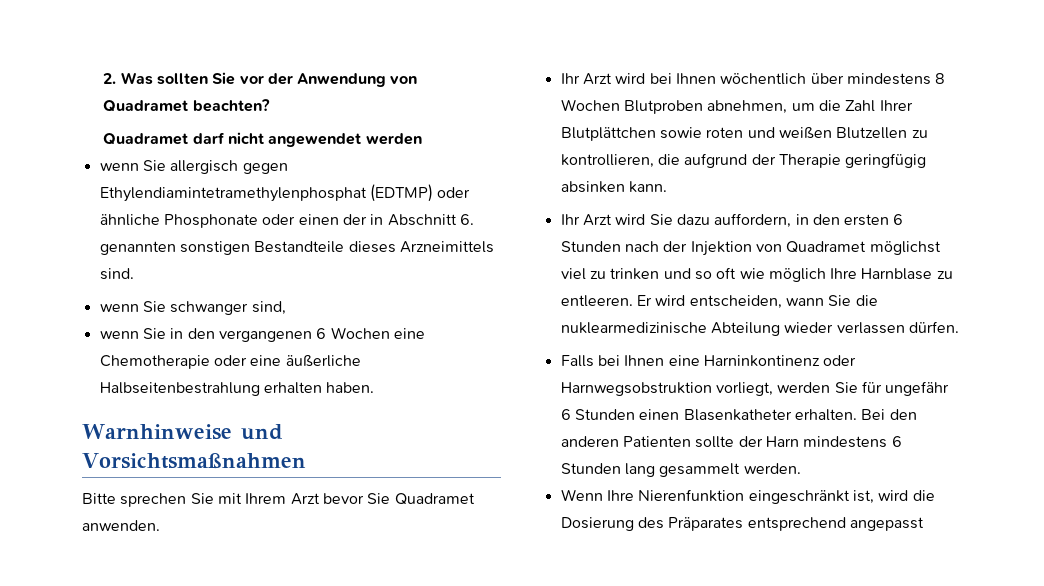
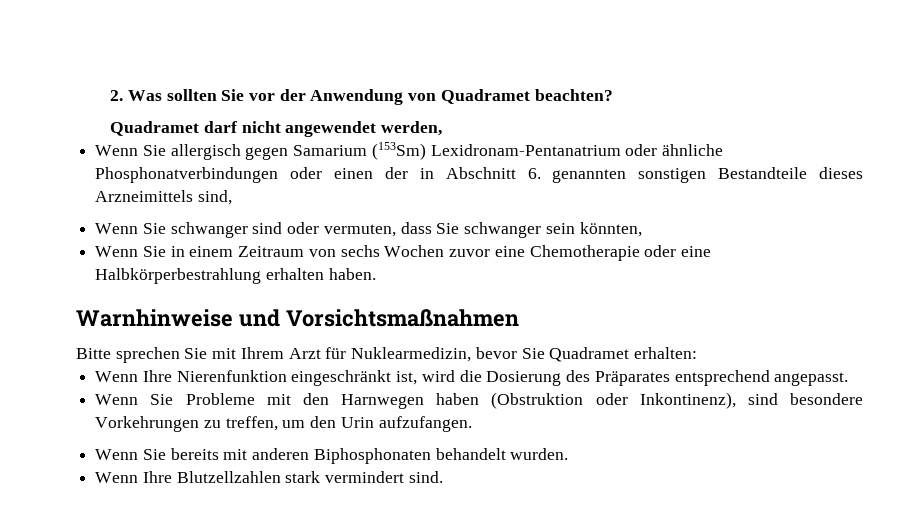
- Quadramet darf nicht angewendet werden
- wenn Sie allergisch gegen Ethylendiamintetramethylenphosphat (EDTMP) oder ähnliche Phosphonate oder einen der in Abschnitt 6. genannten sonstigen Bestandteile dieses Arzneimittels sind.
- wenn Sie schwanger sind,
- wenn Sie in den vergangenen 6 Wochen eine Chemotherapie oder eine äußerliche Halbseitenbestrahlung erhalten haben.
+ Quadramet darf nicht angewendet werden,
+ Wenn Sie allergisch gegen Samarium (153Sm) Lexidronam-Pentanatrium oder ähnliche Phosphonatverbindungen oder einen der in Abschnitt 6. genannten sonstigen Bestandteile dieses Arzneimittels sind,
+ Wenn Sie schwanger sind oder vermuten, dass Sie schwanger sein könnten,
+ Wenn Sie in einem Zeitraum von sechs Wochen zuvor eine Chemotherapie oder eine Halbkörperbestrahlung erhalten haben.
- Bitte sprechen Sie mit Ihrem Arzt bevor Sie Quadramet anwenden.
- Ihr Arzt wird bei Ihnen wöchentlich über mindestens 8 Wochen Blutproben abnehmen, um die Zahl Ihrer Blutplättchen sowie roten und weißen Blutzellen zu kontrollieren, die aufgrund der Therapie geringfügig absinken kann.
- Ihr Arzt wird Sie dazu auffordern, in den ersten 6 Stunden nach der Injektion von Quadramet möglichst viel zu trinken und so oft wie möglich Ihre Harnblase zu entleeren. Er wird entscheiden, wann Sie die nuklearmedizinische Abteilung wieder verlassen dürfen.
- Falls bei Ihnen eine Harninkontinenz oder Harnwegsobstruktion vorliegt, werden Sie für ungefähr 6 Stunden einen Blasenkatheter erhalten. Bei den anderen Patienten sollte der Harn mindestens 6 Stunden lang gesammelt werden.
+ Bitte sprechen Sie mit Ihrem Arzt für Nuklearmedizin, bevor Sie Quadramet erhalten:
- Wenn Ihre Nierenfunktion eingeschränkt ist, wird die Dosierung des Präparates entsprechend angepasst
+ Wenn Ihre Nierenfunktion eingeschränkt ist, wird die Dosierung des Präparates entsprechend angepasst.
+ Wenn Sie Probleme mit den Harnwegen haben (Obstruktion oder Inkontinenz), sind besondere Vorkehrungen zu treffen, um den Urin aufzufangen.
+ Wenn Sie bereits mit anderen Biphosphonaten behandelt wurden.
+ Wenn Ihre Blutzellzahlen stark vermindert sind.

